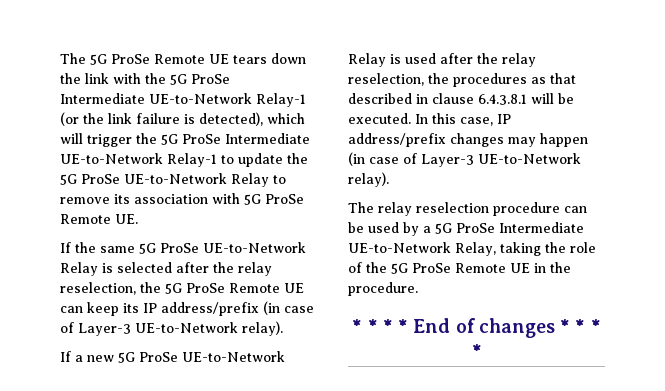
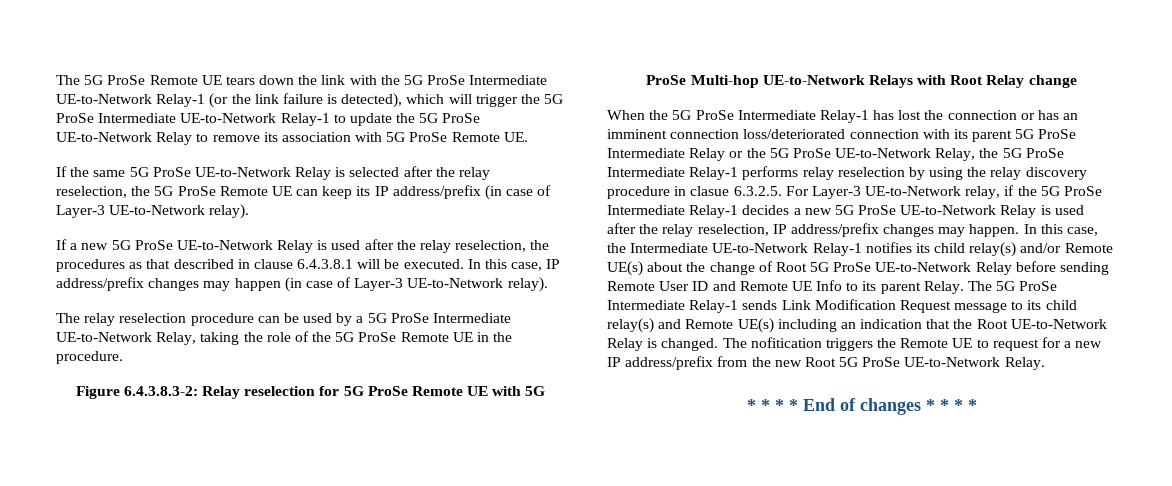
+ Figure 6.4.3.8.3-2: Relay reselection for 5G ProSe Remote UE with 5G ProSe Multi-hop UE-to-Network Relays with Root Relay change
+ When the 5G ProSe Intermediate Relay-1 has lost the connection or has an imminent connection loss/deteriorated connection with its parent 5G ProSe Intermediate Relay or the 5G ProSe UE-to-Network Relay, the 5G ProSe Intermediate Relay-1 performs relay reselection by using the relay discovery procedure in clasue 6.3.2.5. For Layer-3 UE-to-Network relay, if the 5G ProSe Intermediate Relay-1 decides a new 5G ProSe UE-to-Network Relay is used after the relay reselection, IP address/prefix changes may happen. In this case, the Intermediate UE-to-Network Relay-1 notifies its child relay(s) and/or Remote UE(s) about the change of Root 5G ProSe UE-to-Network Relay before sending Remote User ID and Remote UE Info to its parent Relay. The 5G ProSe Intermediate Relay-1 sends Link Modification Request message to its child relay(s) and Remote UE(s) including an indication that the Root UE-to-Network Relay is changed. The nofitication triggers the Remote UE to request for a new IP address/prefix from the new Root 5G ProSe UE-to-Network Relay.

